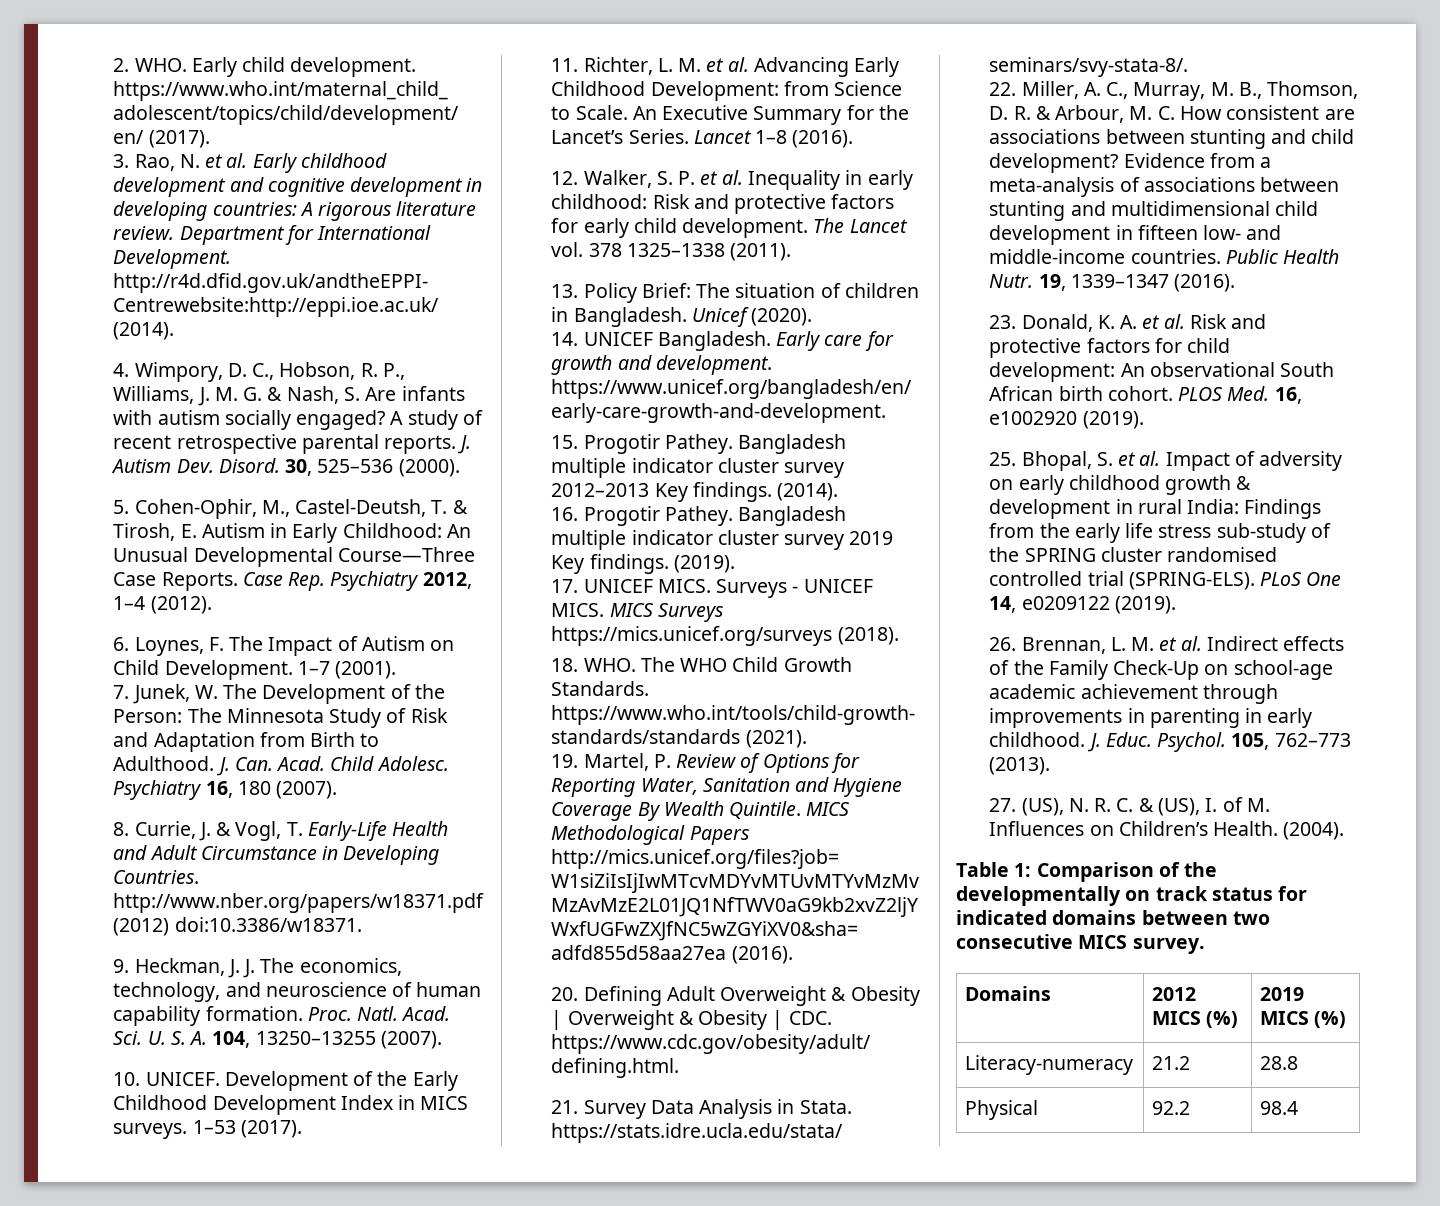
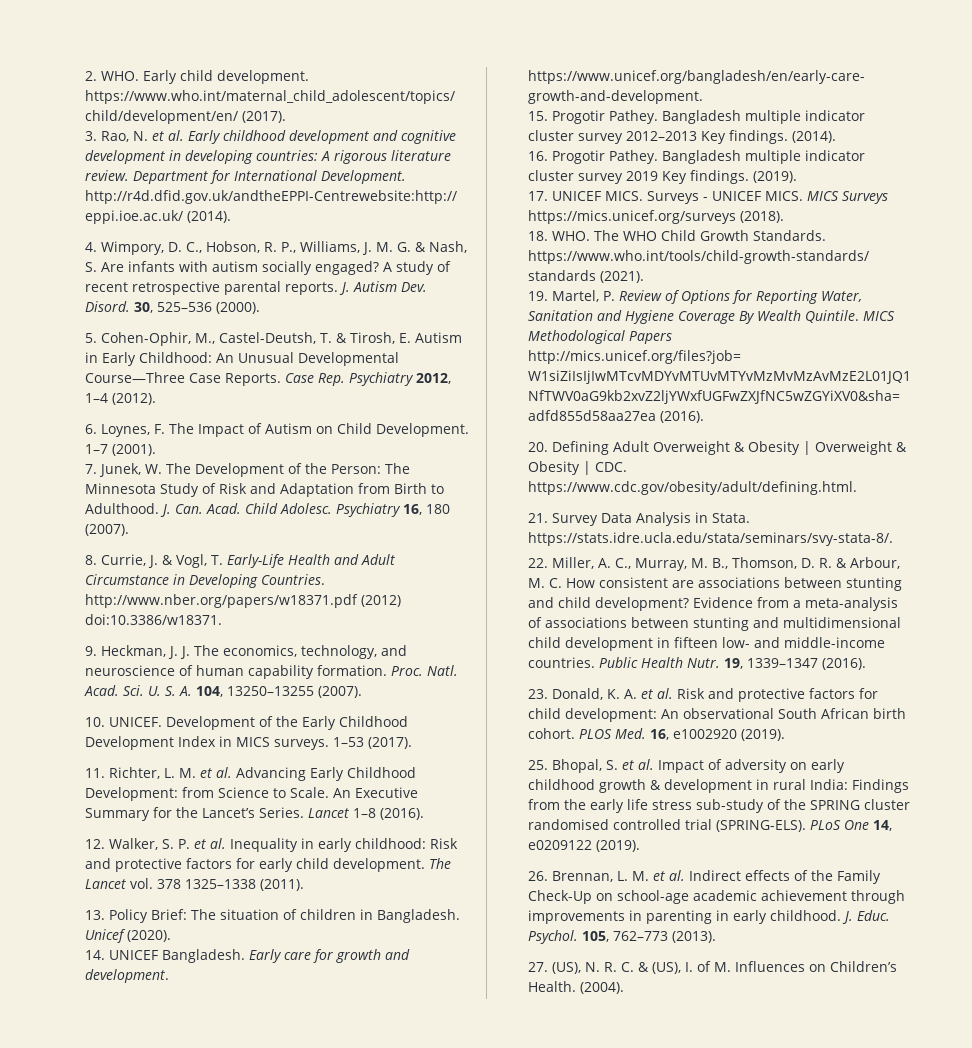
- Table 1: Comparison of the developmentally on track status for indicated domains between two consecutive MICS survey.
- Domains | 2012 MICS (%) | 2019 MICS (%)
- Literacy-numeracy | 21.2 | 28.8
- Physical | 92.2 | 98.4

